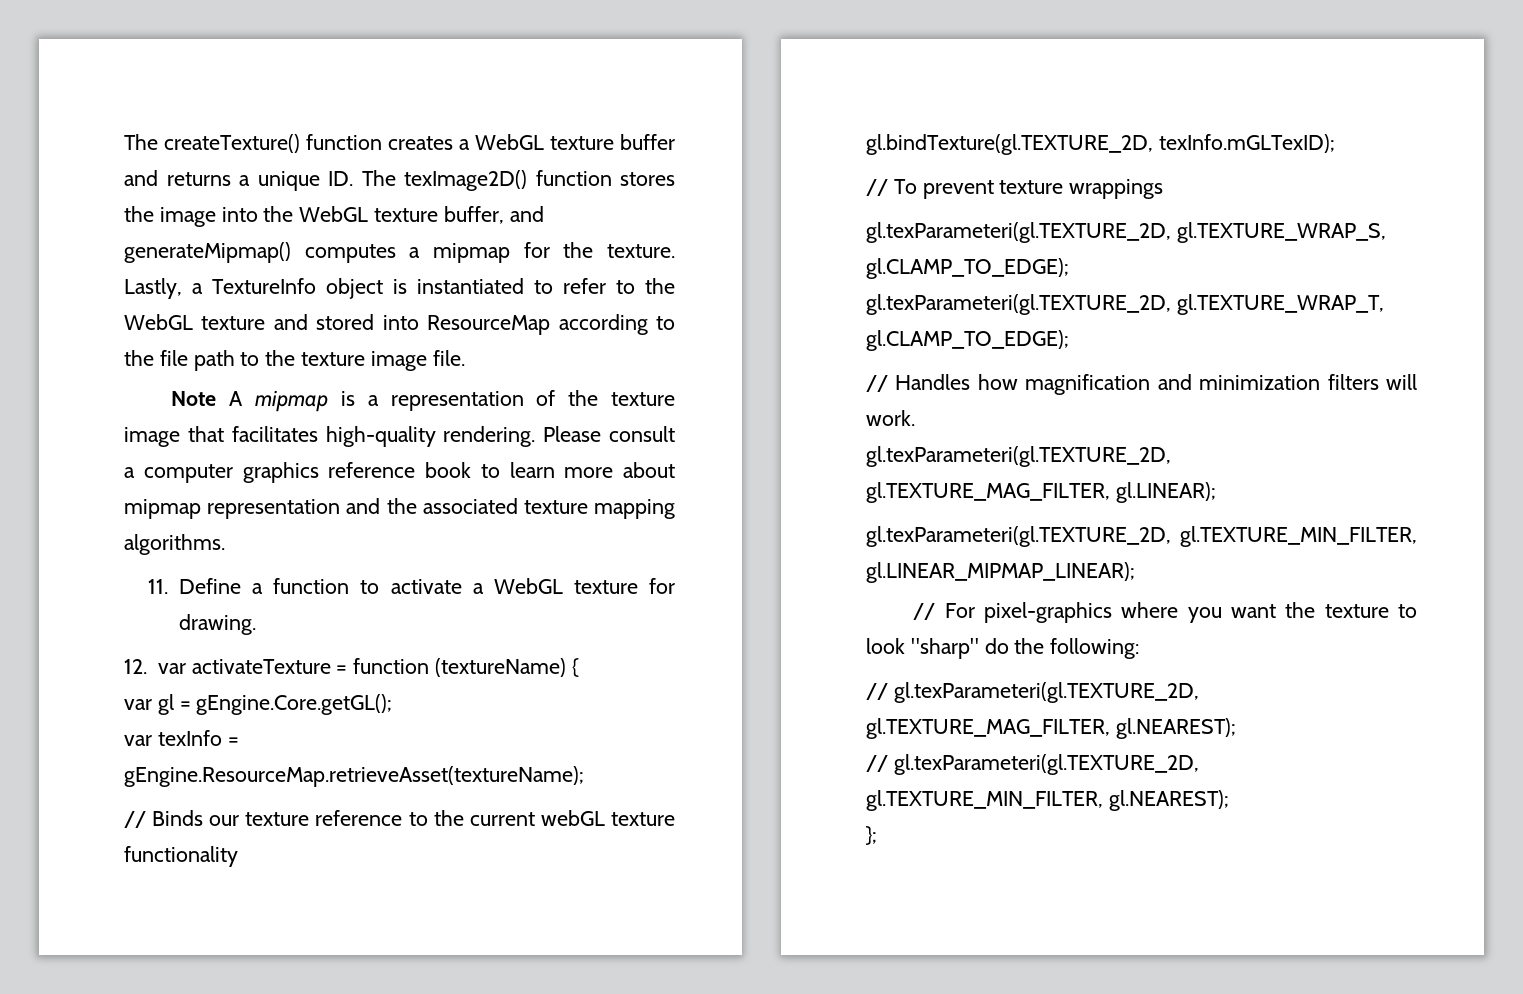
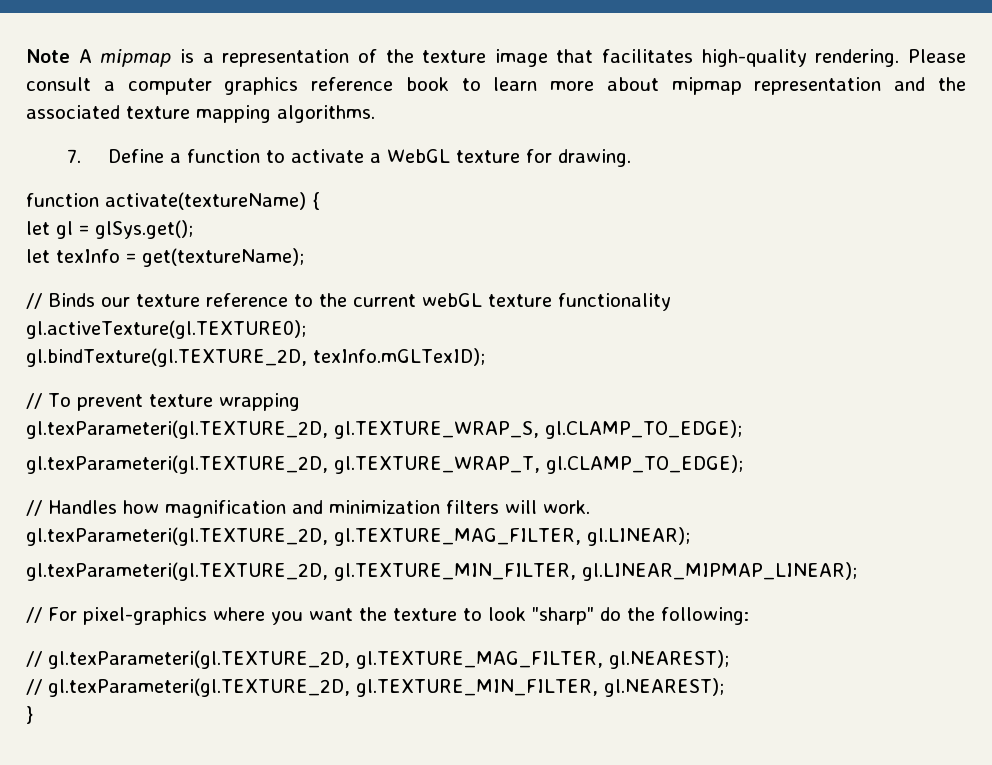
- The createTexture() function creates a WebGL texture buffer and returns a unique ID. The texImage2D() function stores the image into the WebGL texture buffer, and generateMipmap() computes a mipmap for the texture. Lastly, a TextureInfo object is instantiated to refer to the WebGL texture and stored into ResourceMap according to the file path to the texture image file.
- 11. Define a function to activate a WebGL texture for drawing.
+ 7. Define a function to activate a WebGL texture for drawing.
- 12. var activateTexture = function (textureName) {
+ function activate(textureName) {
- var gl = gEngine.Core.getGL();
- var texInfo = gEngine.ResourceMap.retrieveAsset(textureName);
+ let gl = glSys.get();
+ let texInfo = get(textureName);
+ gl.activeTexture(gl.TEXTURE0);
- // To prevent texture wrappings
+ // To prevent texture wrapping
- };
+ }

